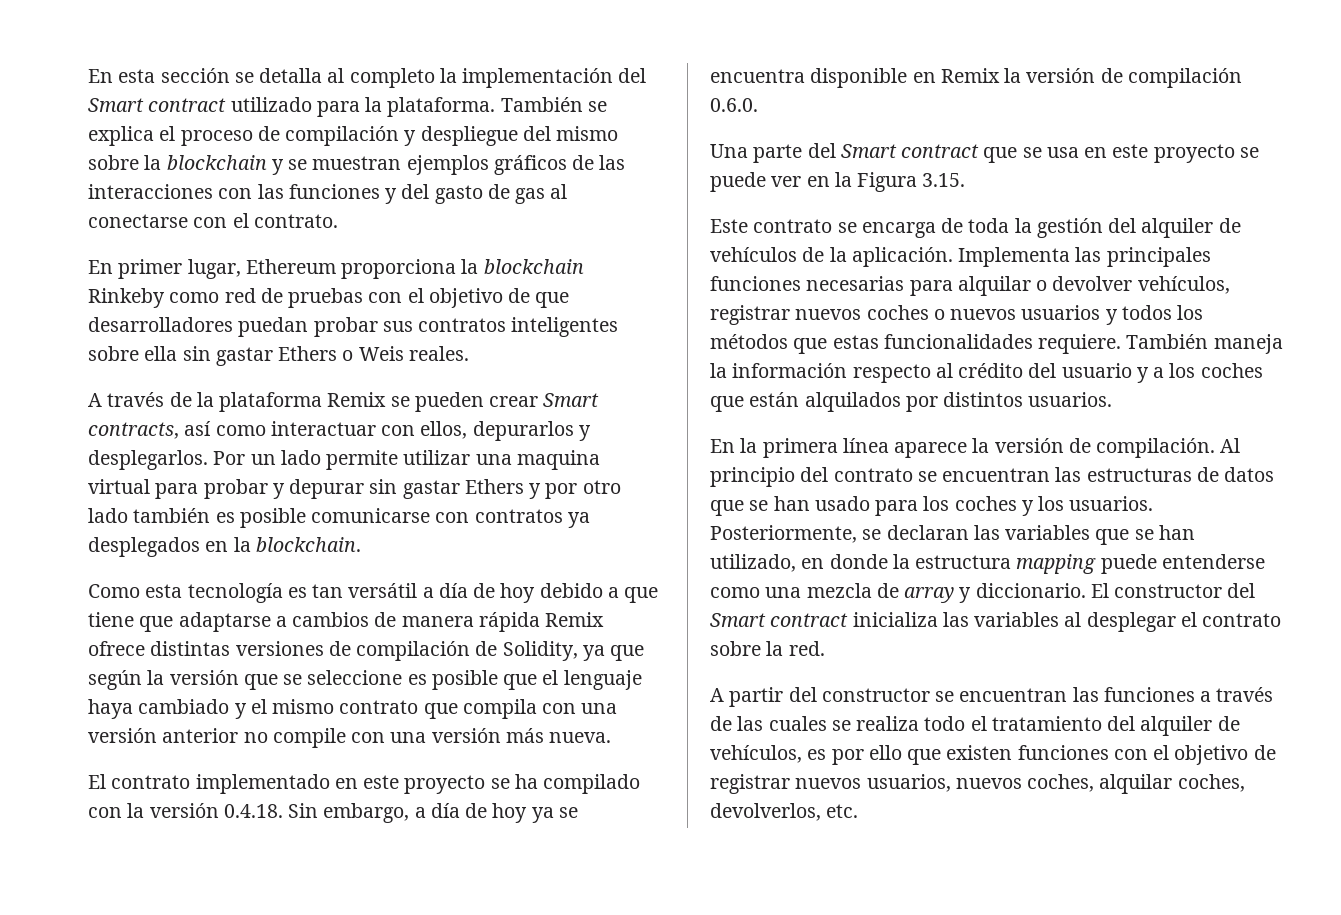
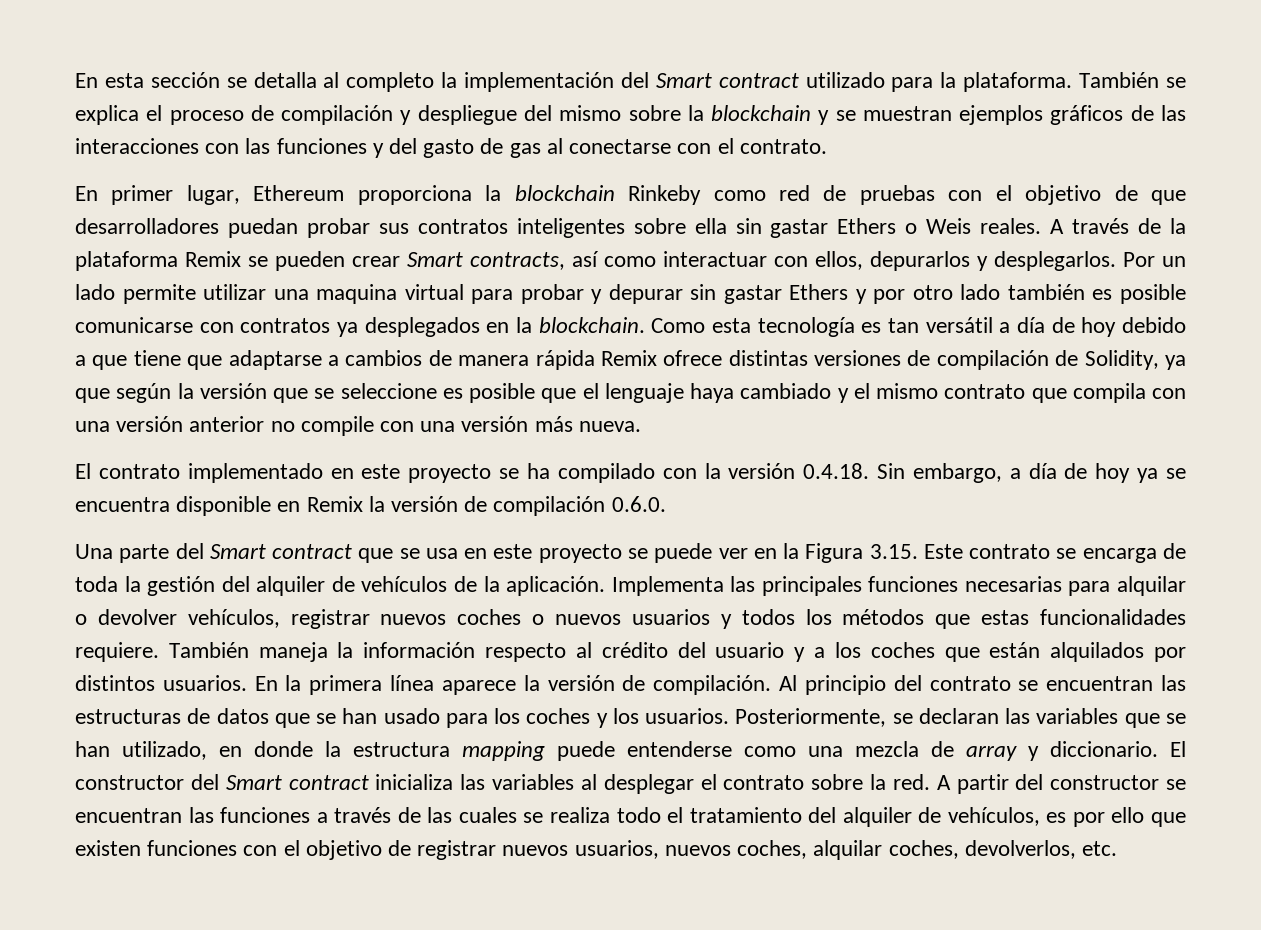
- En primer lugar, Ethereum proporciona la blockchain Rinkeby como red de pruebas con el objetivo de que desarrolladores puedan probar sus contratos inteligentes sobre ella sin gastar Ethers o Weis reales.
- A través de la plataforma Remix se pueden crear Smart contracts, así como interactuar con ellos, depurarlos y desplegarlos.
+ En primer lugar, Ethereum proporciona la blockchain Rinkeby como red de pruebas con el objetivo de que desarrolladores puedan probar sus contratos inteligentes sobre ella sin gastar Ethers o Weis reales. A través de la plataforma Remix se pueden crear Smart contracts, así como interactuar con ellos, depurarlos y desplegarlos.
- Por un lado permite utilizar una maquina virtual para probar y depurar sin gastar Ethers y por otro lado también es posible comunicarse con contratos ya desplegados en la blockchain.
- Como esta tecnología es tan versátil a día de hoy debido a que tiene que adaptarse a cambios de manera rápida Remix ofrece distintas versiones de compilación de Solidity, ya que según la versión que se seleccione es posible que el lenguaje haya cambiado y el mismo contrato que compila con una versión anterior no compile con una versión más nueva.
+ Por un lado permite utilizar una maquina virtual para probar y depurar sin gastar Ethers y por otro lado también es posible comunicarse con contratos ya desplegados en la blockchain. Como esta tecnología es tan versátil a día de hoy debido a que tiene que adaptarse a cambios de manera rápida Remix ofrece distintas versiones de compilación de Solidity, ya que según la versión que se seleccione es posible que el lenguaje haya cambiado y el mismo contrato que compila con una versión anterior no compile con una versión más nueva.
- Una parte del Smart contract que se usa en este proyecto se puede ver en la Figura 3.15.
- Este contrato se encarga de toda la gestión del alquiler de vehículos de la aplicación.
+ Una parte del Smart contract que se usa en este proyecto se puede ver en la Figura 3.15. Este contrato se encarga de toda la gestión del alquiler de vehículos de la aplicación.
- También maneja la información respecto al crédito del usuario y a los coches que están alquilados por distintos usuarios.
- En la primera línea aparece la versión de compilación.
+ También maneja la información respecto al crédito del usuario y a los coches que están alquilados por distintos usuarios. En la primera línea aparece la versión de compilación.
- El constructor del Smart contract inicializa las variables al desplegar el contrato sobre la red.
- A partir del constructor se encuentran las funciones a través de las cuales se realiza todo el tratamiento del alquiler de vehículos, es por ello que existen funciones con el objetivo de registrar nuevos usuarios, nuevos coches, alquilar coches, devolverlos, etc.
+ El constructor del Smart contract inicializa las variables al desplegar el contrato sobre la red. A partir del constructor se encuentran las funciones a través de las cuales se realiza todo el tratamiento del alquiler de vehículos, es por ello que existen funciones con el objetivo de registrar nuevos usuarios, nuevos coches, alquilar coches, devolverlos, etc.

